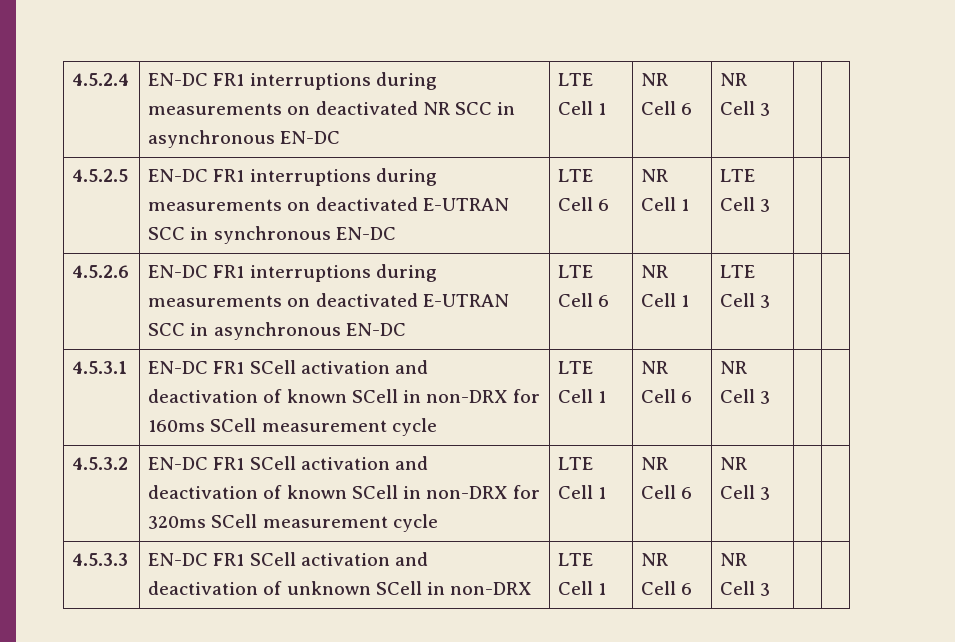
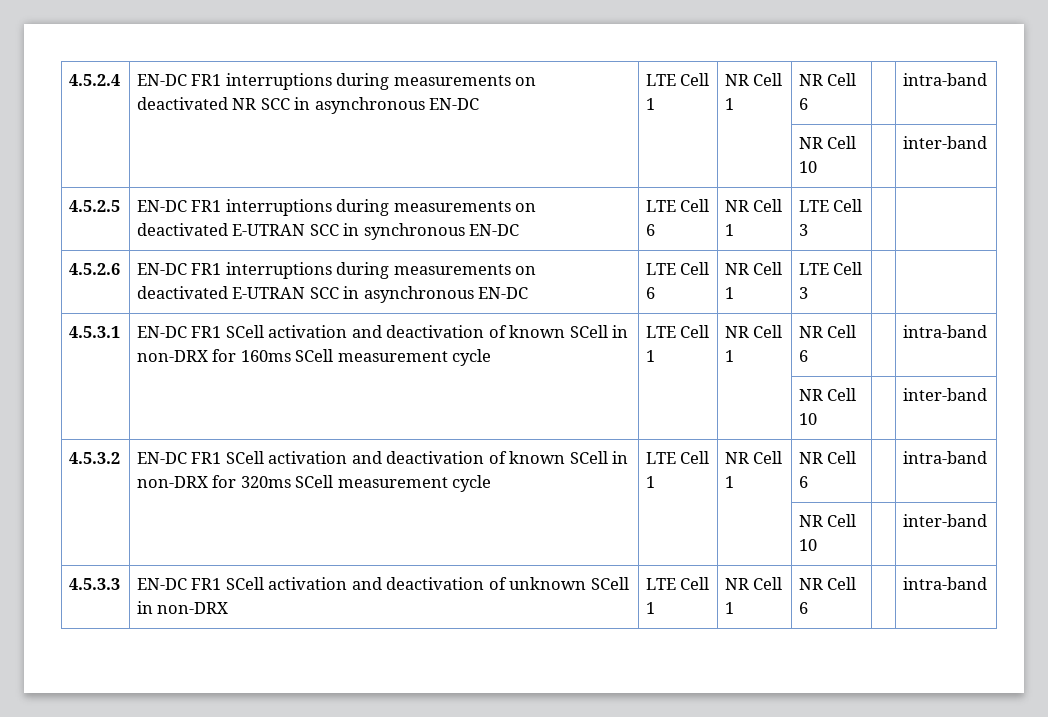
- 4.5.2.4 | EN-DC FR1 interruptions during measurements on deactivated NR SCC in asynchronous EN-DC | LTE Cell 1 | NR Cell 6 | NR Cell 3 | |
+ 4.5.2.4 | EN-DC FR1 interruptions during measurements on deactivated NR SCC in asynchronous EN-DC | LTE Cell 1 | NR Cell 1 | NR Cell 6 | | intra-band
+ | | | | NR Cell 10 | | inter-band
- 4.5.3.1 | EN-DC FR1 SCell activation and deactivation of known SCell in non-DRX for 160ms SCell measurement cycle | LTE Cell 1 | NR Cell 6 | NR Cell 3 | |
+ 4.5.3.1 | EN-DC FR1 SCell activation and deactivation of known SCell in non-DRX for 160ms SCell measurement cycle | LTE Cell 1 | NR Cell 1 | NR Cell 6 | | intra-band
+ | | | | NR Cell 10 | | inter-band
- 4.5.3.2 | EN-DC FR1 SCell activation and deactivation of known SCell in non-DRX for 320ms SCell measurement cycle | LTE Cell 1 | NR Cell 6 | NR Cell 3 | |
+ 4.5.3.2 | EN-DC FR1 SCell activation and deactivation of known SCell in non-DRX for 320ms SCell measurement cycle | LTE Cell 1 | NR Cell 1 | NR Cell 6 | | intra-band
+ | | | | NR Cell 10 | | inter-band
- 4.5.3.3 | EN-DC FR1 SCell activation and deactivation of unknown SCell in non-DRX | LTE Cell 1 | NR Cell 6 | NR Cell 3 | |
+ 4.5.3.3 | EN-DC FR1 SCell activation and deactivation of unknown SCell in non-DRX | LTE Cell 1 | NR Cell 1 | NR Cell 6 | | intra-band

